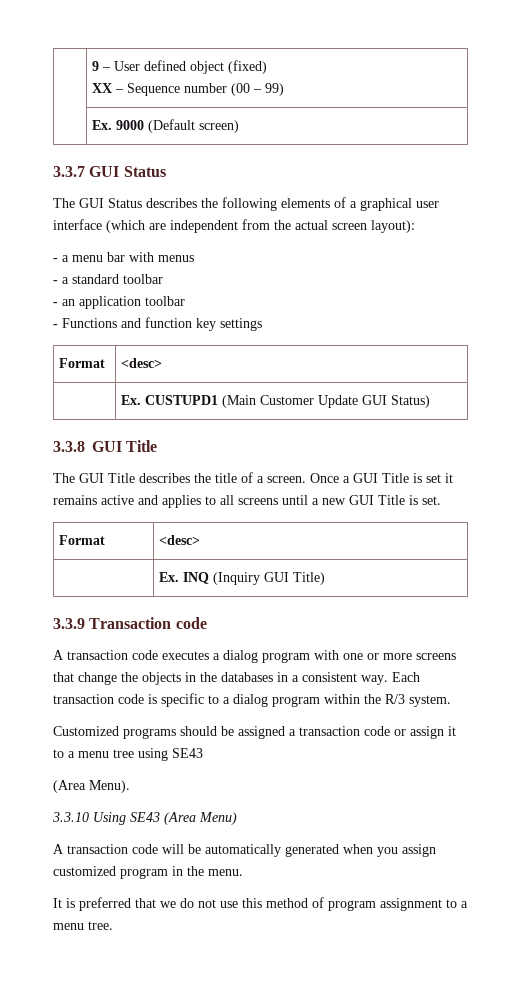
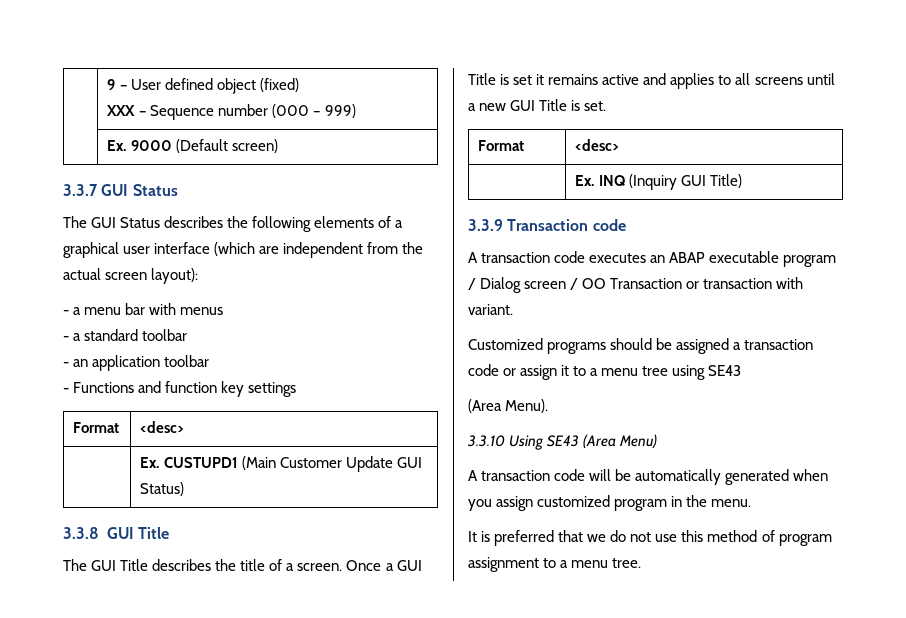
  | 9 – User defined object (fixed)
- XX – Sequence number (00 – 99)
+ XXX – Sequence number (000 – 999)
- A transaction code executes a dialog program with one or more screens that change the objects in the databases in a consistent way. Each transaction code is specific to a dialog program within the R/3 system.
+ A transaction code executes an ABAP executable program / Dialog screen / OO Transaction or transaction with variant.

